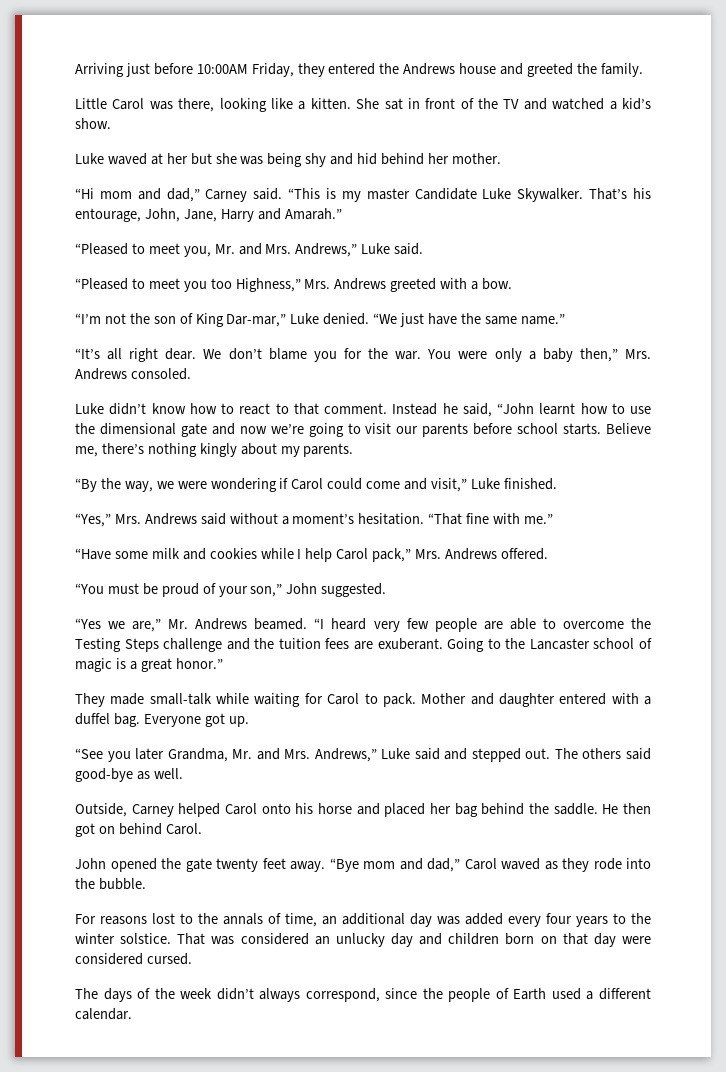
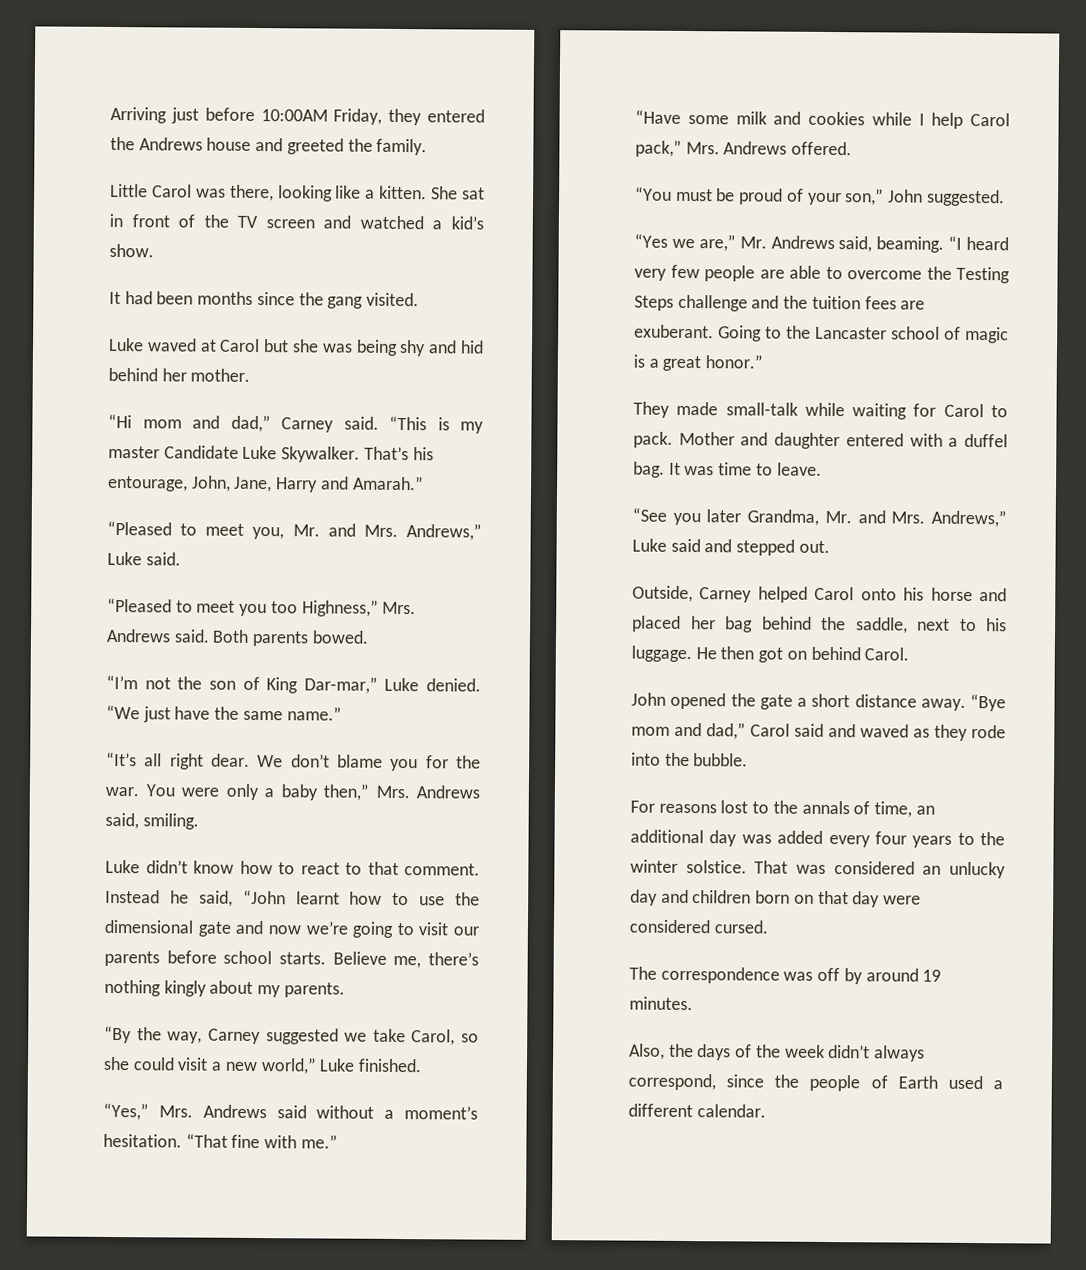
- She sat in front of the TV and watched a kid’s show.
+ She sat in front of the TV screen and watched a kid’s show.
+ It had been months since the gang visited.
- Luke waved at her but she was being shy and hid behind her mother.
+ Luke waved at Carol but she was being shy and hid behind her mother.
- “Pleased to meet you too Highness,” Mrs. Andrews greeted with a bow.
+ “Pleased to meet you too Highness,” Mrs. Andrews said. Both parents bowed.
- You were only a baby then,” Mrs. Andrews consoled.
+ You were only a baby then,” Mrs. Andrews said, smiling.
- “By the way, we were wondering if Carol could come and visit,” Luke finished.
+ “By the way, Carney suggested we take Carol, so she could visit a new world,” Luke finished.
- “Yes we are,” Mr. Andrews beamed.
+ “Yes we are,” Mr. Andrews said, beaming.
- Everyone got up.
+ It was time to leave.
- The others said good-bye as well.
- Outside, Carney helped Carol onto his horse and placed her bag behind the saddle.
+ Outside, Carney helped Carol onto his horse and placed her bag behind the saddle, next to his luggage.
- John opened the gate twenty feet away.
+ John opened the gate a short distance away.
- “Bye mom and dad,” Carol waved as they rode into the bubble.
+ “Bye mom and dad,” Carol said and waved as they rode into the bubble.
- The days of the week didn’t always correspond, since the people of Earth used a different calendar.
+ The correspondence was off by around 19 minutes.
+ Also, the days of the week didn’t always correspond, since the people of Earth used a different calendar.

